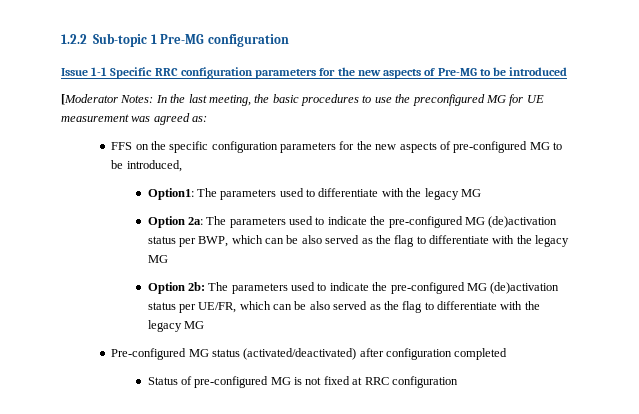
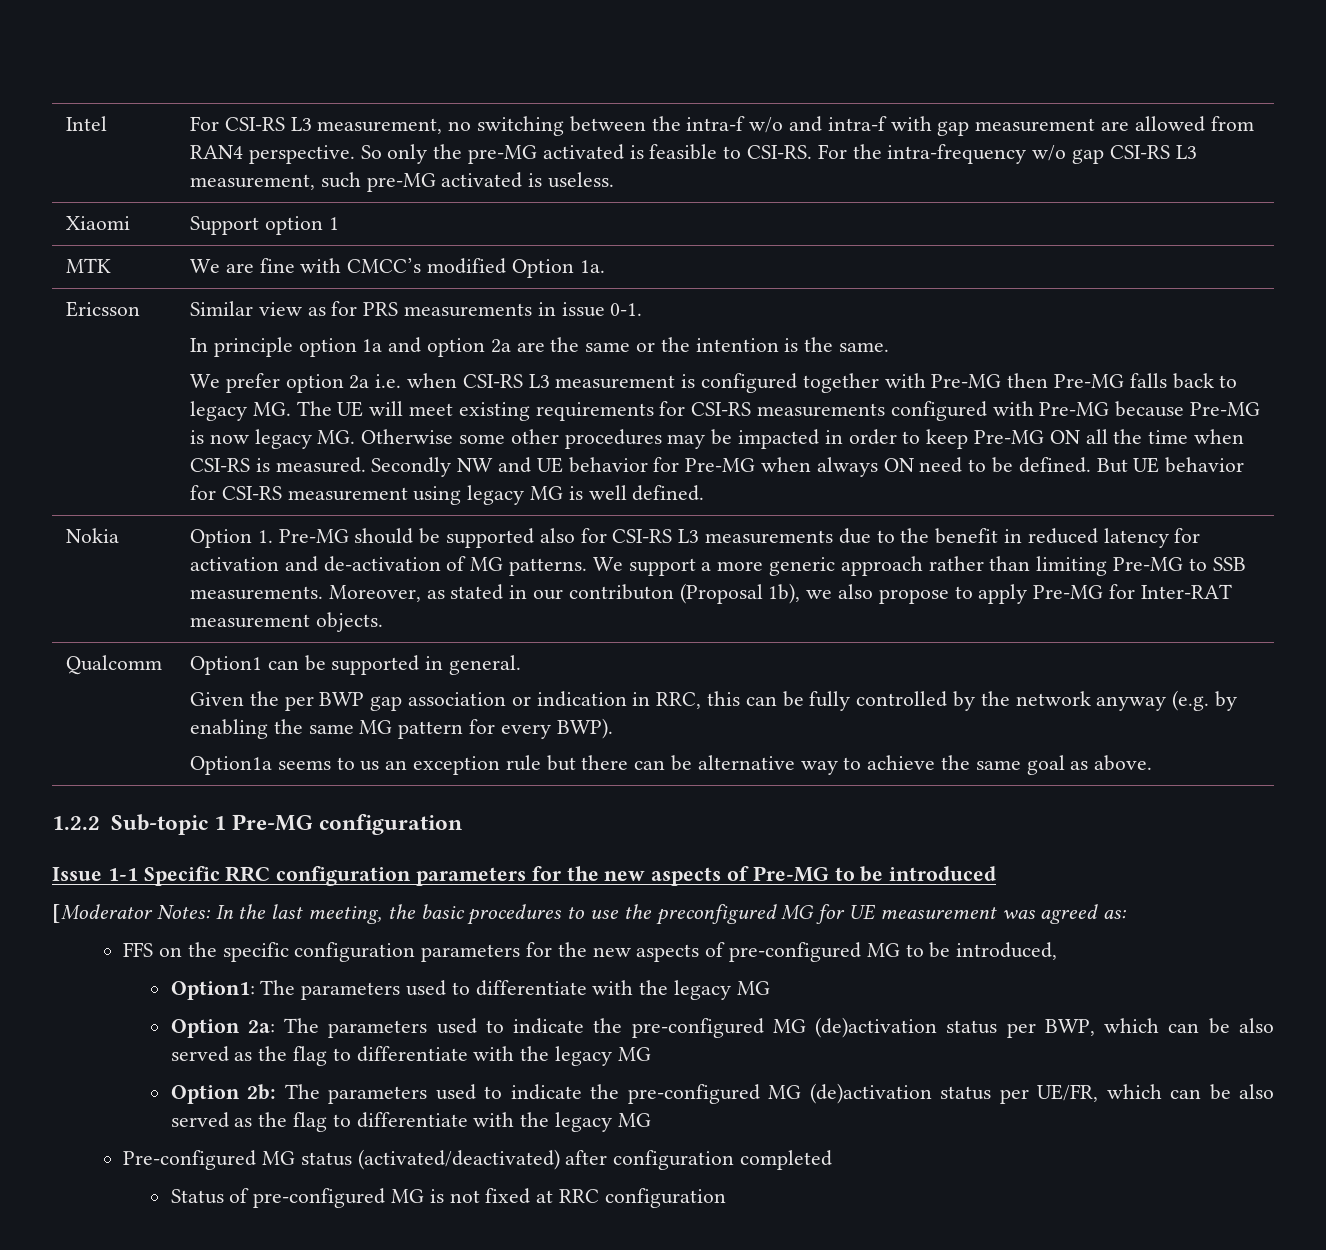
+ Intel | For CSI-RS L3 measurement, no switching between the intra-f w/o and intra-f with gap measurement are allowed from RAN4 perspective. So only the pre-MG activated is feasible to CSI-RS. For the intra-frequency w/o gap CSI-RS L3 measurement, such pre-MG activated is useless.
+ Xiaomi | Support option 1
+ MTK | We are fine with CMCC’s modified Option 1a.
+ Ericsson | Similar view as for PRS measurements in issue 0-1.
+ In principle option 1a and option 2a are the same or the intention is the same.
+ We prefer option 2a i.e. when CSI-RS L3 measurement is configured together with Pre-MG then Pre-MG falls back to legacy MG. The UE will meet existing requirements for CSI-RS measurements configured with Pre-MG because Pre-MG is now legacy MG. Otherwise some other procedures may be impacted in order to keep Pre-MG ON all the time when CSI-RS is measured. Secondly NW and UE behavior for Pre-MG when always ON need to be defined. But UE behavior for CSI-RS measurement using legacy MG is well defined.
+ Nokia | Option 1. Pre-MG should be supported also for CSI-RS L3 measurements due to the benefit in reduced latency for activation and de-activation of MG patterns. We support a more generic approach rather than limiting Pre-MG to SSB measurements. Moreover, as stated in our contributon (Proposal 1b), we also propose to apply Pre-MG for Inter-RAT measurement objects.
+ Qualcomm | Option1 can be supported in general.
+ Given the per BWP gap association or indication in RRC, this can be fully controlled by the network anyway (e.g. by enabling the same MG pattern for every BWP).
+ Option1a seems to us an exception rule but there can be alternative way to achieve the same goal as above.

